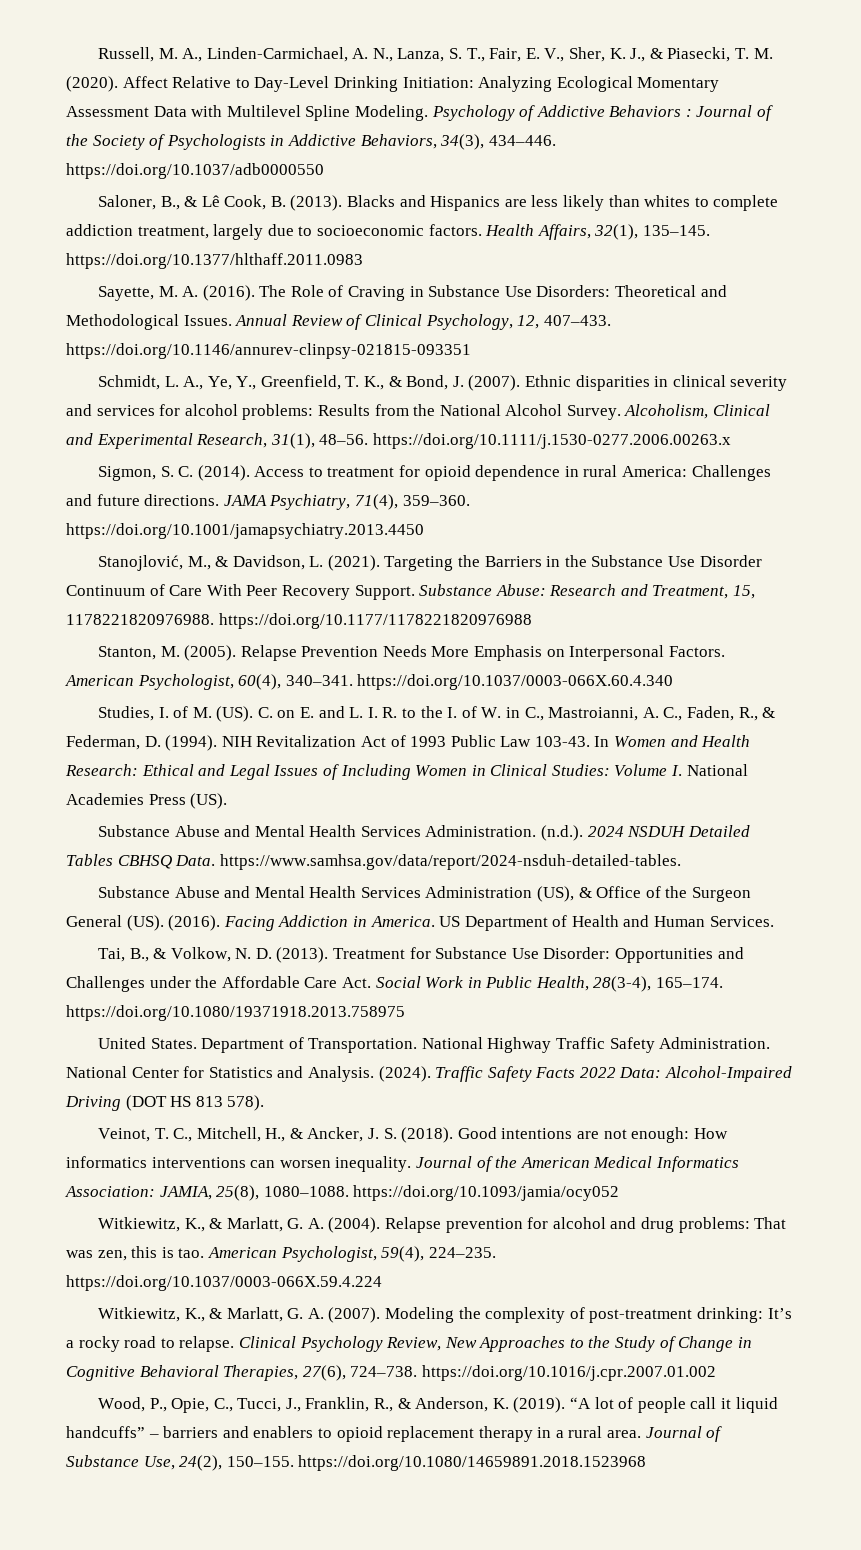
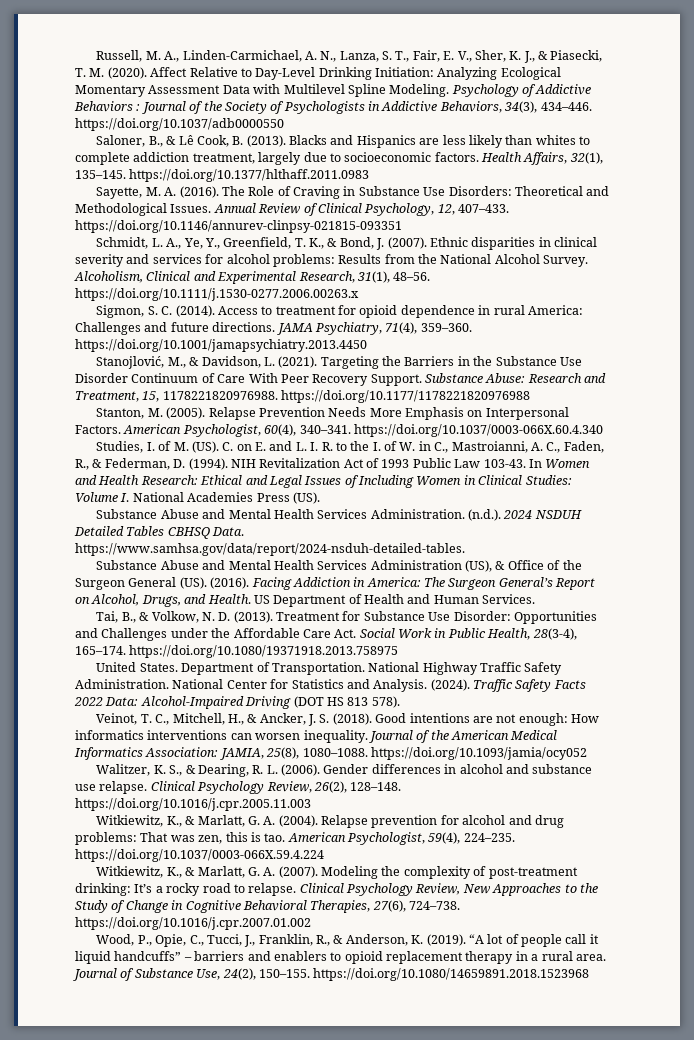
- Facing Addiction in America.
+ Facing Addiction in America: The Surgeon General’s Report on Alcohol, Drugs, and Health.
+ Walitzer, K. S., & Dearing, R. L. (2006). Gender differences in alcohol and substance use relapse. Clinical Psychology Review, 26(2), 128–148. https://doi.org/10.1016/j.cpr.2005.11.003

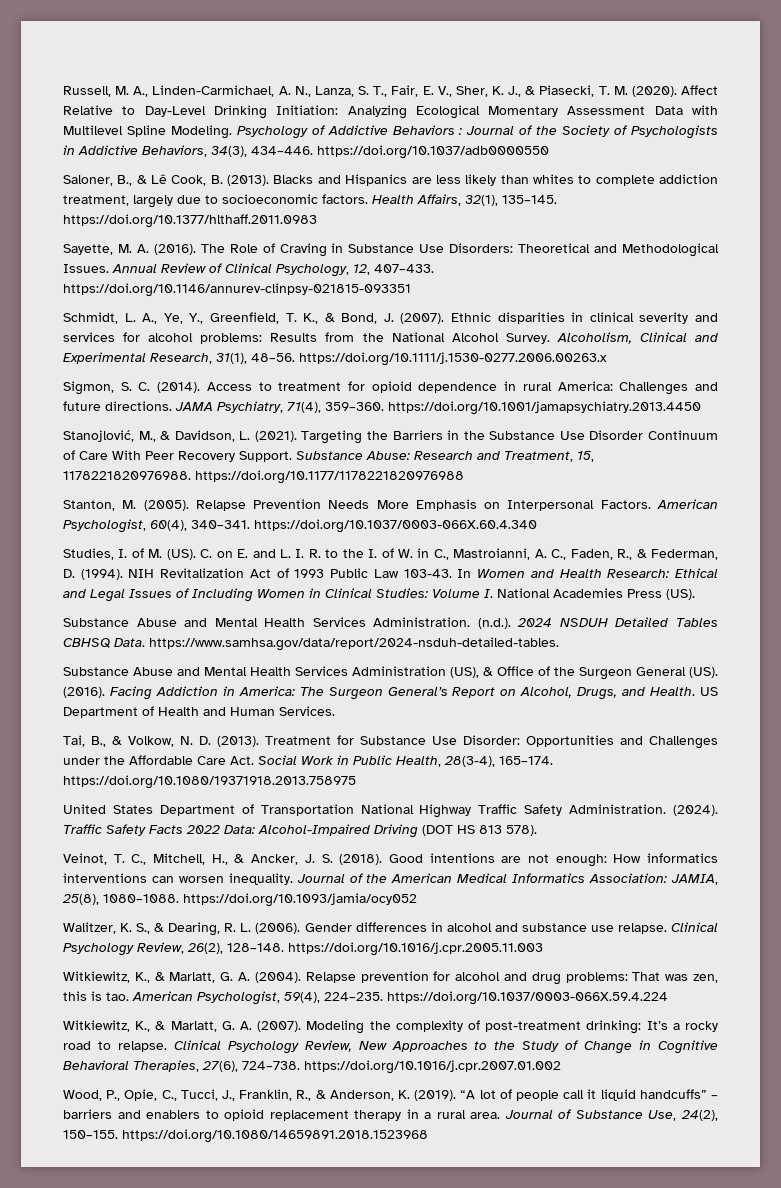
- United States. Department of Transportation. National Highway Traffic Safety Administration.
+ United States Department of Transportation National Highway Traffic Safety Administration.
- National Center for Statistics and Analysis.

